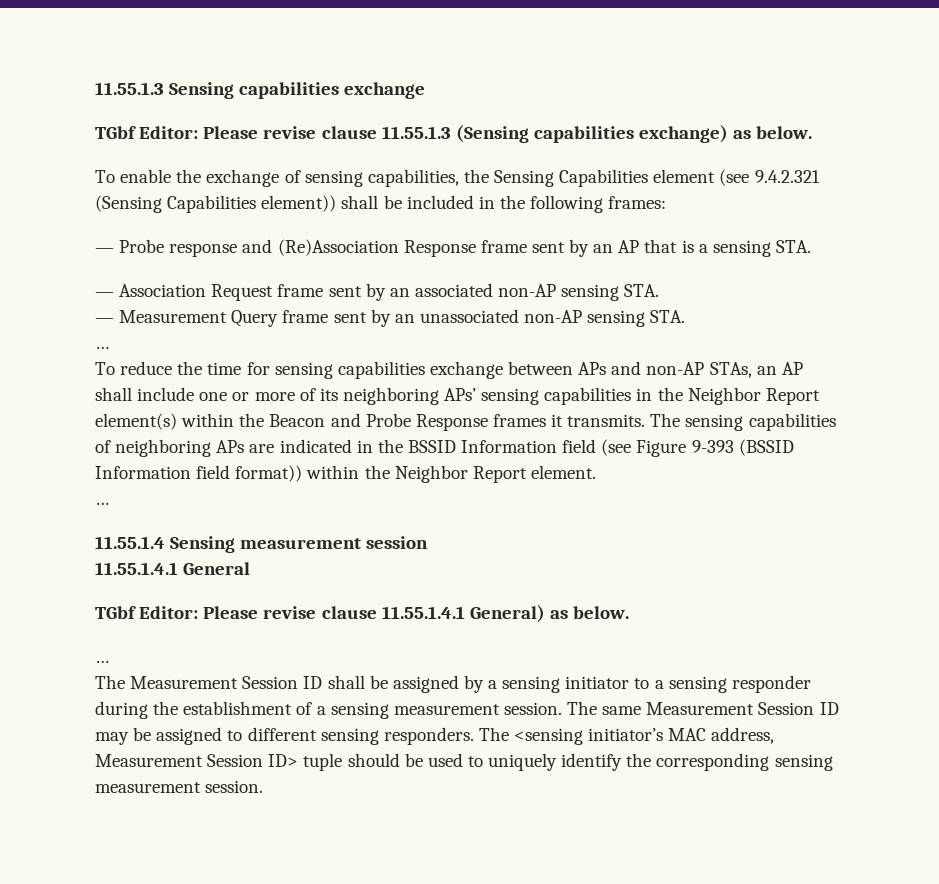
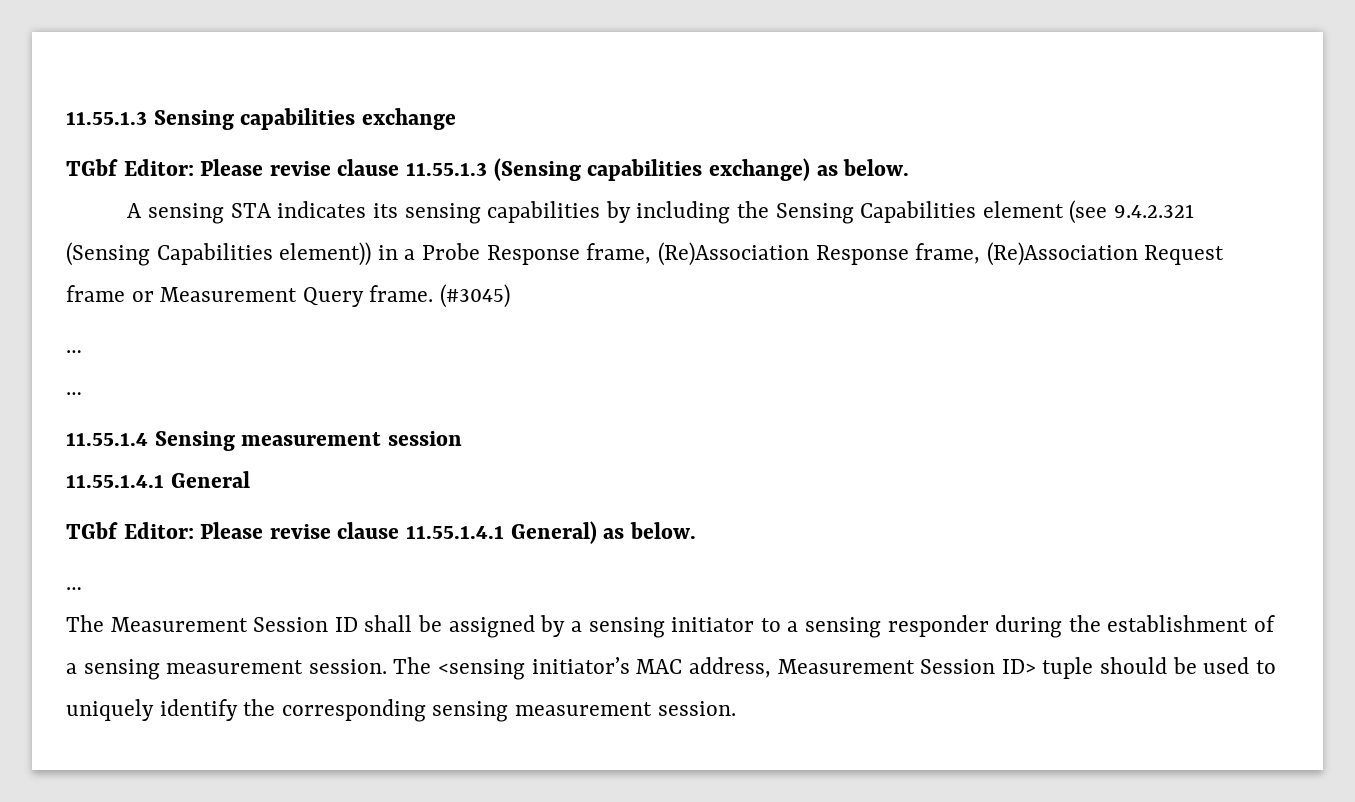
- To enable the exchange of sensing capabilities, the Sensing Capabilities element (see 9.4.2.321 (Sensing Capabilities element)) shall be included in the following frames:
- — Probe response and (Re)Association Response frame sent by an AP that is a sensing STA.
- — Association Request frame sent by an associated non-AP sensing STA.
- — Measurement Query frame sent by an unassociated non-AP sensing STA.
+ A sensing STA indicates its sensing capabilities by including the Sensing Capabilities element (see 9.4.2.321 (Sensing Capabilities element)) in a Probe Response frame, (Re)Association Response frame, (Re)Association Request frame or Measurement Query frame. (#3045)
  …
- To reduce the time for sensing capabilities exchange between APs and non-AP STAs, an AP shall include one or more of its neighboring APs’ sensing capabilities in the Neighbor Report element(s) within the Beacon and Probe Response frames it transmits. The sensing capabilities of neighboring APs are indicated in the BSSID Information field (see Figure 9-393 (BSSID Information field format)) within the Neighbor Report element.
- The same Measurement Session ID may be assigned to different sensing responders. The <sensing initiator’s MAC address, Measurement Session ID> tuple should be used to uniquely identify the corresponding sensing measurement session.
+ The <sensing initiator’s MAC address, Measurement Session ID> tuple should be used to uniquely identify the corresponding sensing measurement session.

